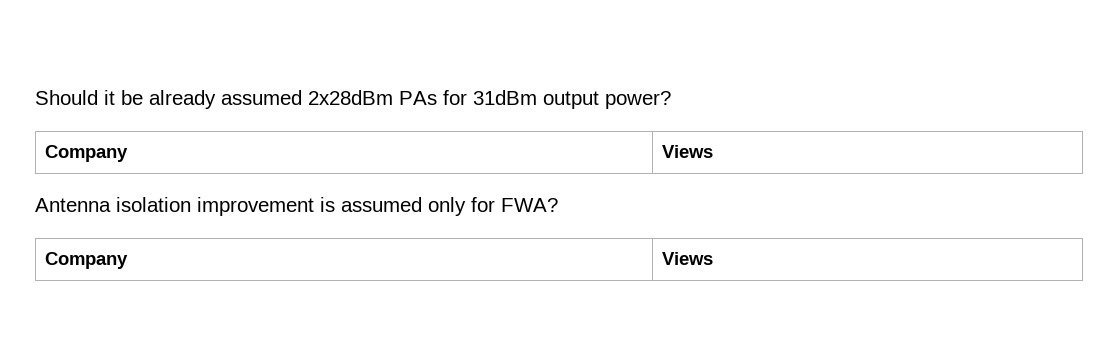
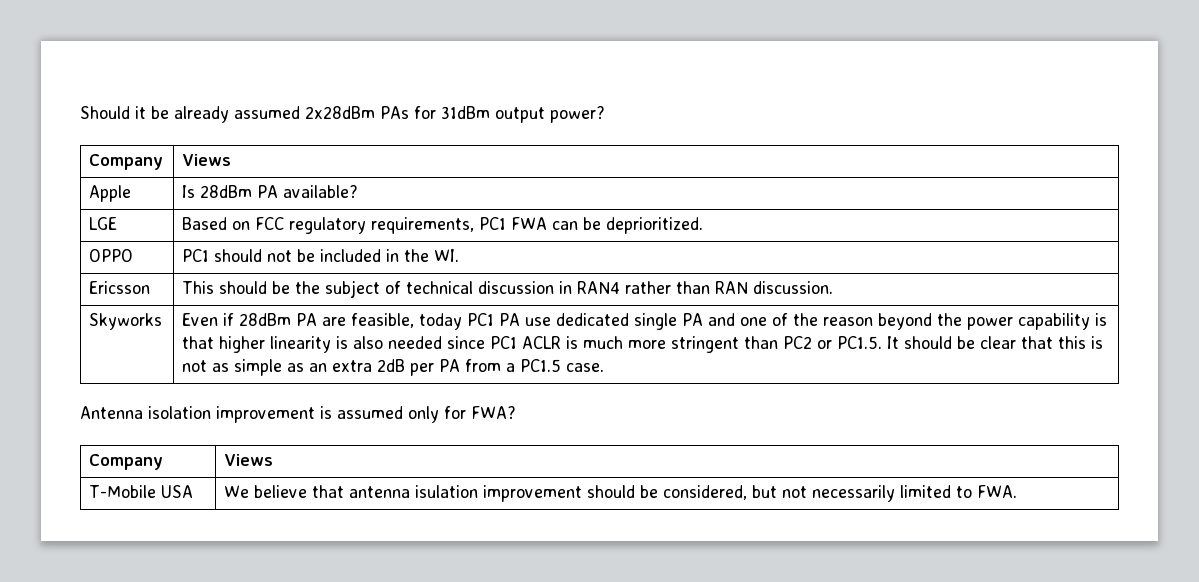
+ Apple | Is 28dBm PA available?
+ LGE | Based on FCC regulatory requirements, PC1 FWA can be deprioritized.
+ OPPO | PC1 should not be included in the WI.
+ Ericsson | This should be the subject of technical discussion in RAN4 rather than RAN discussion.
+ Skyworks | Even if 28dBm PA are feasible, today PC1 PA use dedicated single PA and one of the reason beyond the power capability is that higher linearity is also needed since PC1 ACLR is much more stringent than PC2 or PC1.5. It should be clear that this is not as simple as an extra 2dB per PA from a PC1.5 case.
+ T-Mobile USA | We believe that antenna isulation improvement should be considered, but not necessarily limited to FWA.

